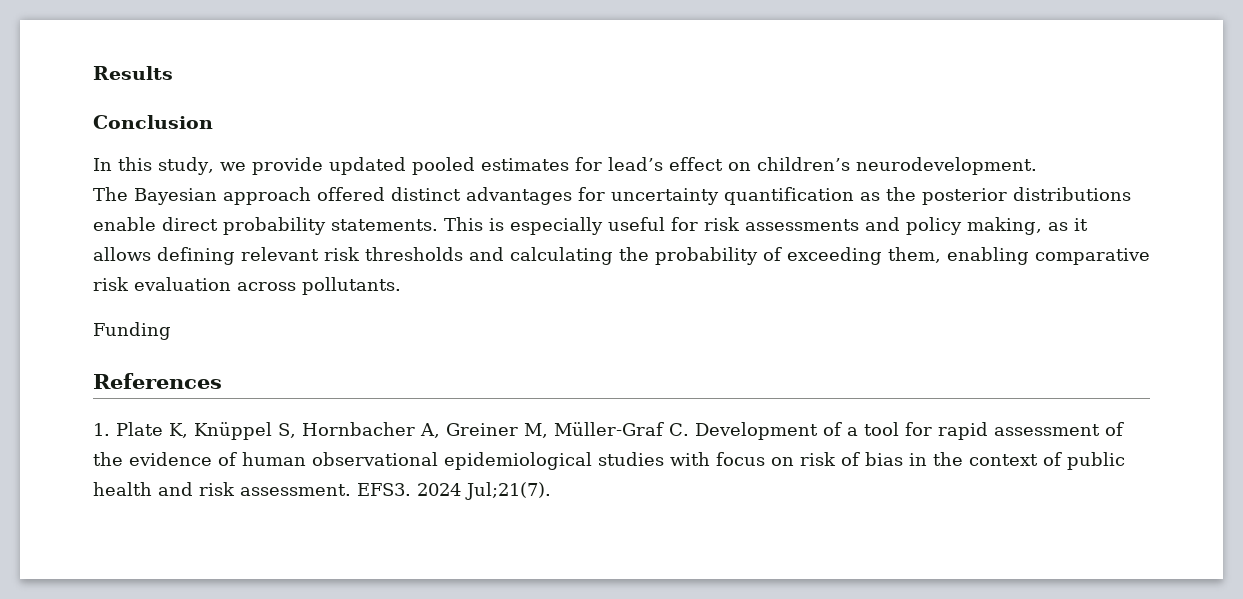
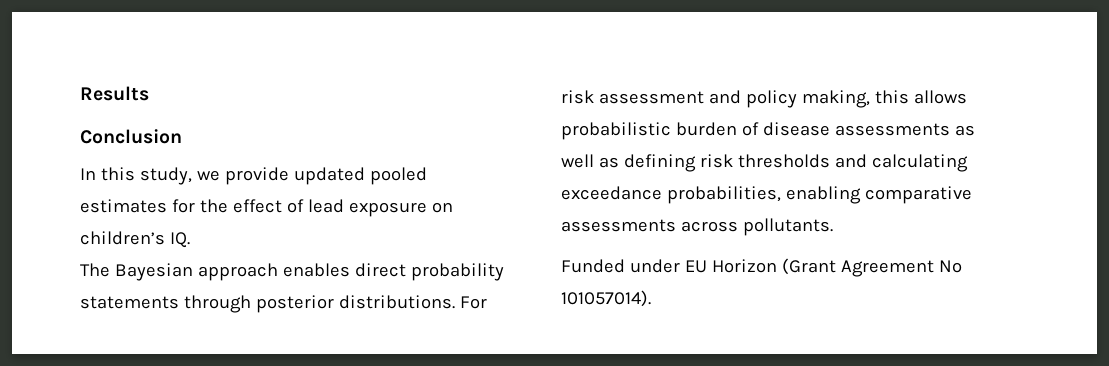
- In this study, we provide updated pooled estimates for lead’s effect on children’s neurodevelopment.
+ In this study, we provide updated pooled estimates for the effect of lead exposure on children’s IQ.
- The Bayesian approach offered distinct advantages for uncertainty quantification as the posterior distributions enable direct probability statements. This is especially useful for risk assessments and policy making, as it allows defining relevant risk thresholds and calculating the probability of exceeding them, enabling comparative risk evaluation across pollutants.
- Funding
- References
- 1. Plate K, Knüppel S, Hornbacher A, Greiner M, Müller-Graf C. Development of a tool for rapid assessment of the evidence of human observational epidemiological studies with focus on risk of bias in the context of public health and risk assessment. EFS3. 2024 Jul;21(7).
+ The Bayesian approach enables direct probability statements through posterior distributions. For risk assessment and policy making, this allows probabilistic burden of disease assessments as well as defining risk thresholds and calculating exceedance probabilities, enabling comparative assessments across pollutants.
+ Funded under EU Horizon (Grant Agreement No 101057014).

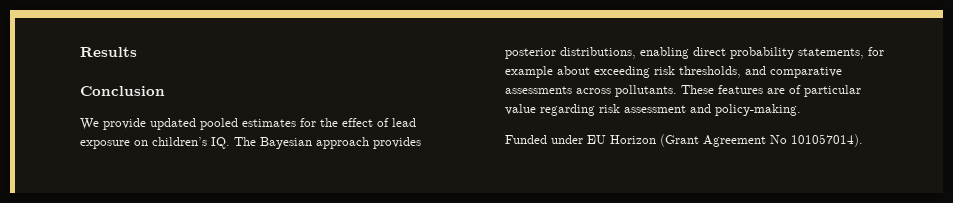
- In this study, we provide updated pooled estimates for the effect of lead exposure on children’s IQ.
- The Bayesian approach enables direct probability statements through posterior distributions. For risk assessment and policy making, this allows probabilistic burden of disease assessments as well as defining risk thresholds and calculating exceedance probabilities, enabling comparative assessments across pollutants.
+ We provide updated pooled estimates for the effect of lead exposure on children’s IQ. The Bayesian approach provides posterior distributions, enabling direct probability statements, for example about exceeding risk thresholds, and comparative assessments across pollutants. These features are of particular value regarding risk assessment and policy-making.

